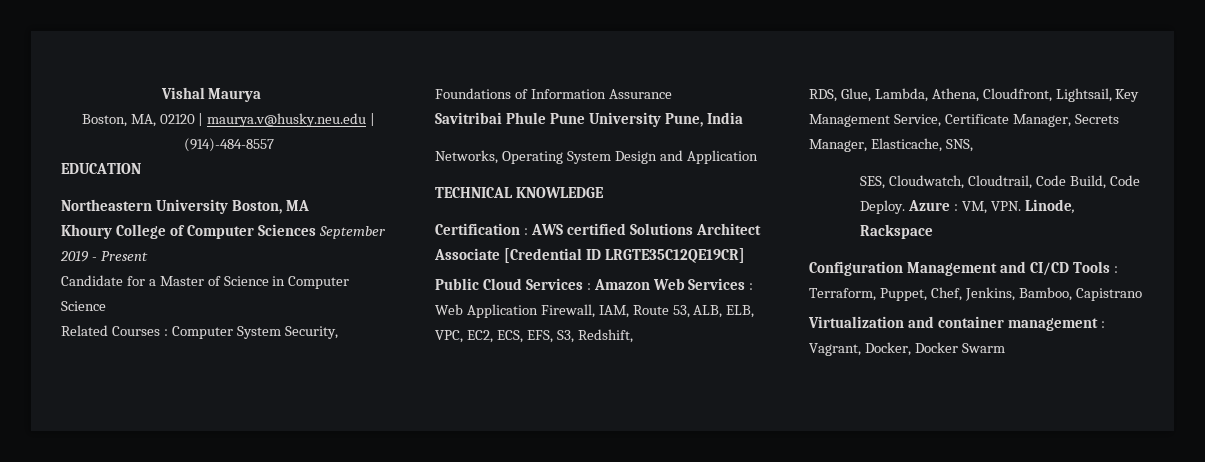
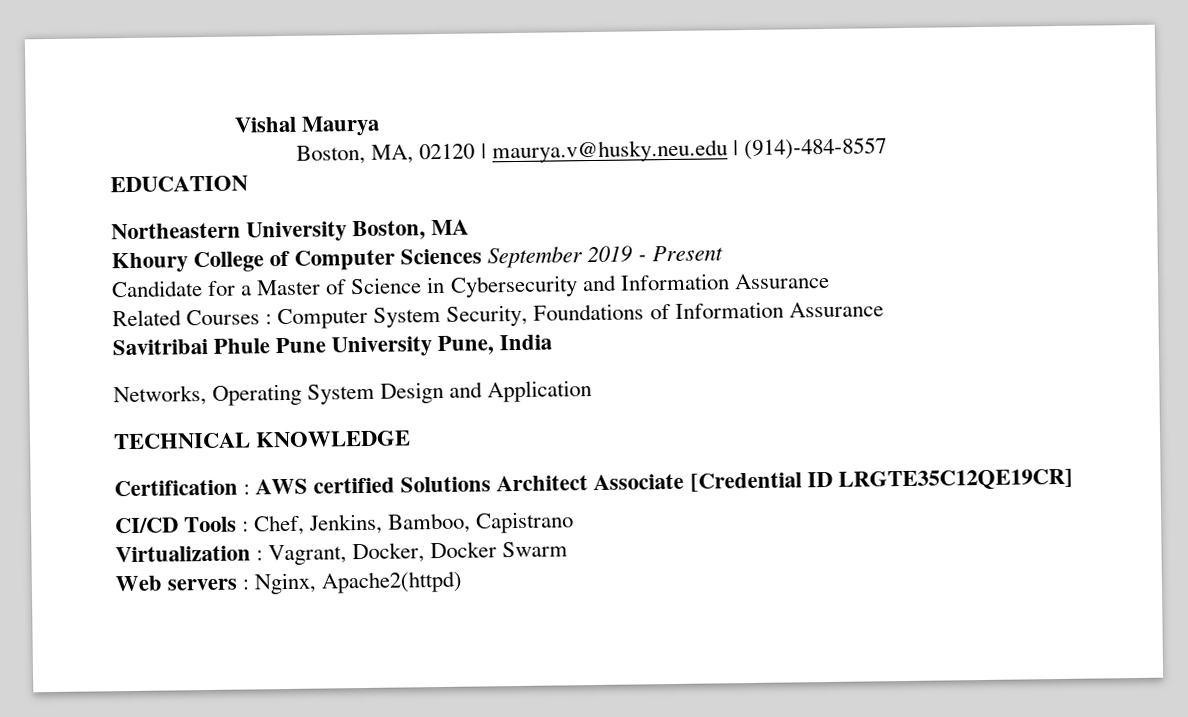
- Candidate for a Master of Science in Computer Science
+ Candidate for a Master of Science in Cybersecurity and Information Assurance
- Public Cloud Services : Amazon Web Services : Web Application Firewall, IAM, Route 53, ALB, ELB, VPC, EC2, ECS, EFS, S3, Redshift,
- RDS, Glue, Lambda, Athena, Cloudfront, Lightsail, Key Management Service, Certificate Manager, Secrets Manager, Elasticache, SNS,
- SES, Cloudwatch, Cloudtrail, Code Build, Code Deploy. Azure : VM, VPN. Linode, Rackspace
- Configuration Management and CI/CD Tools : Terraform, Puppet, Chef, Jenkins, Bamboo, Capistrano
+ CI/CD Tools : Chef, Jenkins, Bamboo, Capistrano
- Virtualization and container management : Vagrant, Docker, Docker Swarm
+ Virtualization : Vagrant, Docker, Docker Swarm
+ Web servers : Nginx, Apache2(httpd)

